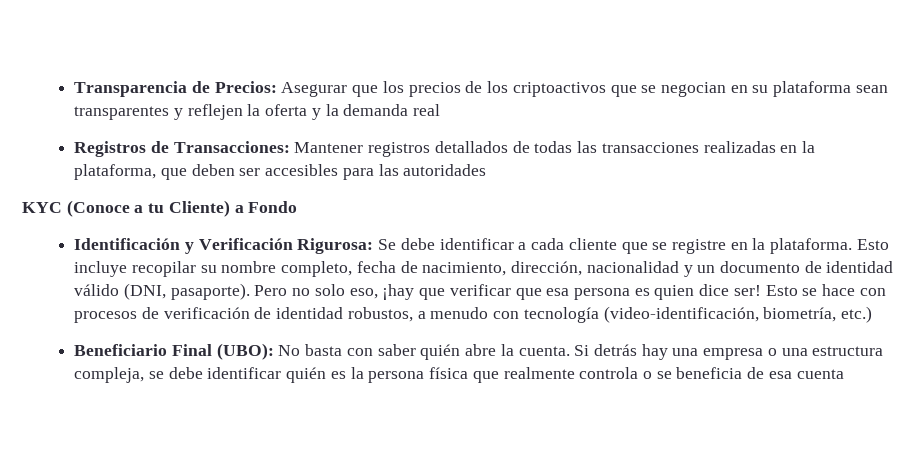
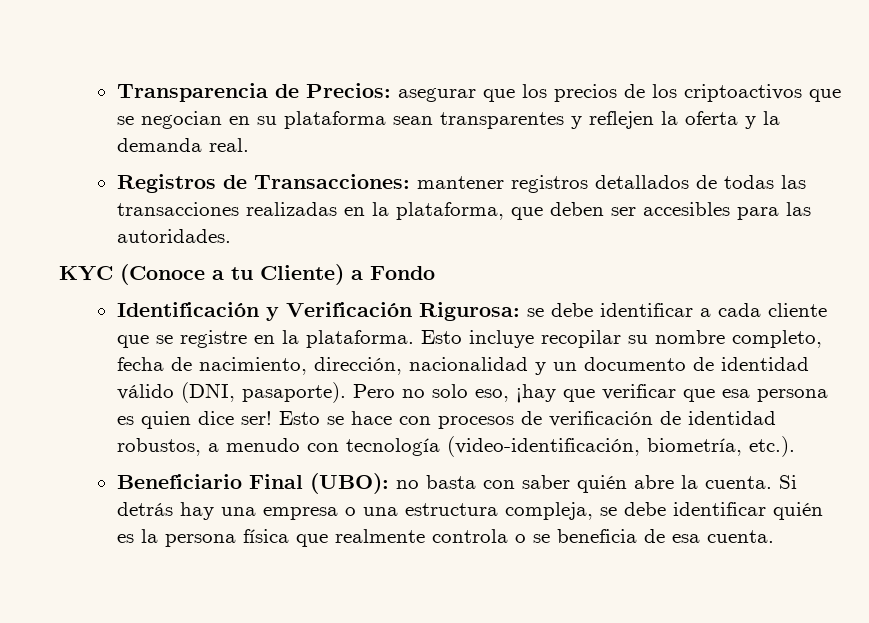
- Transparencia de Precios: Asegurar que los precios de los criptoactivos que se negocian en su plataforma sean transparentes y reflejen la oferta y la demanda real
+ Transparencia de Precios: asegurar que los precios de los criptoactivos que se negocian en su plataforma sean transparentes y reflejen la oferta y la demanda real.
- Registros de Transacciones: Mantener registros detallados de todas las transacciones realizadas en la plataforma, que deben ser accesibles para las autoridades
+ Registros de Transacciones: mantener registros detallados de todas las transacciones realizadas en la plataforma, que deben ser accesibles para las autoridades.
- Identificación y Verificación Rigurosa: Se debe identificar a cada cliente que se registre en la plataforma.
+ Identificación y Verificación Rigurosa: se debe identificar a cada cliente que se registre en la plataforma.
- Esto se hace con procesos de verificación de identidad robustos, a menudo con tecnología (video-identificación, biometría, etc.)
+ Esto se hace con procesos de verificación de identidad robustos, a menudo con tecnología (video-identificación, biometría, etc.).
- Beneficiario Final (UBO): No basta con saber quién abre la cuenta.
+ Beneficiario Final (UBO): no basta con saber quién abre la cuenta.
- Si detrás hay una empresa o una estructura compleja, se debe identificar quién es la persona física que realmente controla o se beneficia de esa cuenta
+ Si detrás hay una empresa o una estructura compleja, se debe identificar quién es la persona física que realmente controla o se beneficia de esa cuenta.

